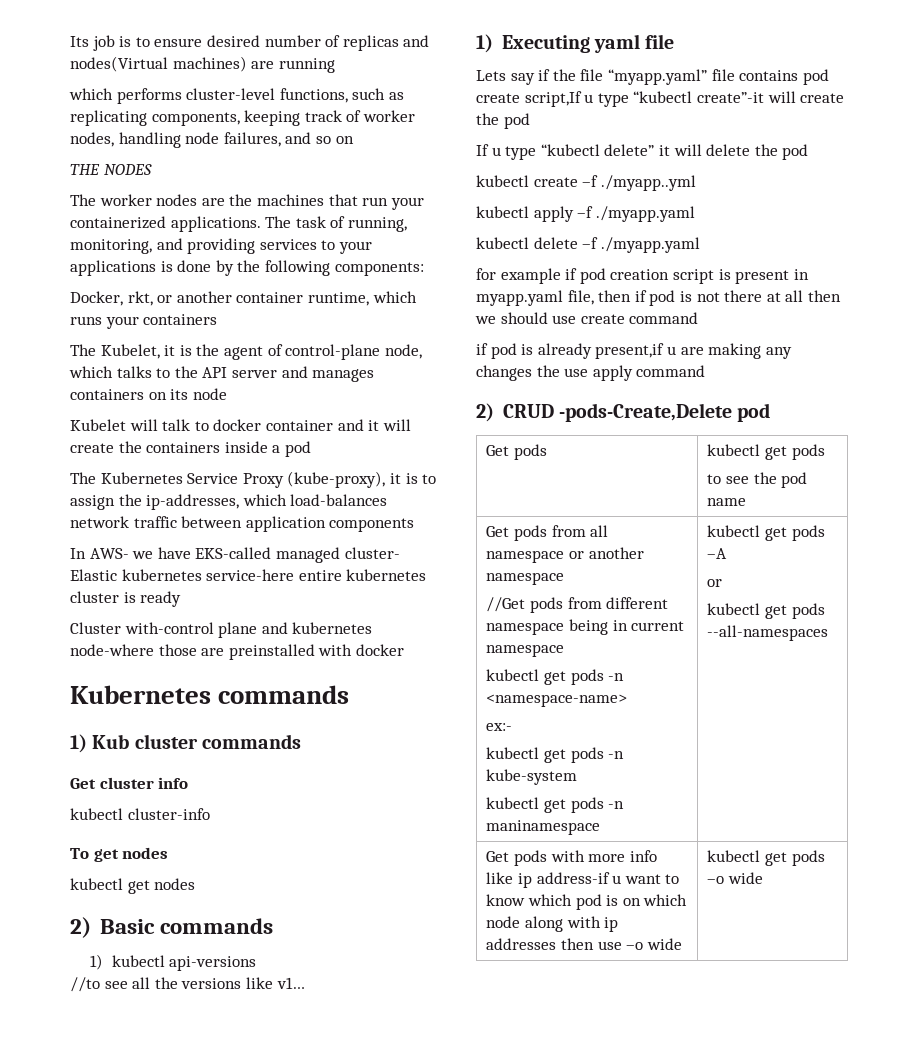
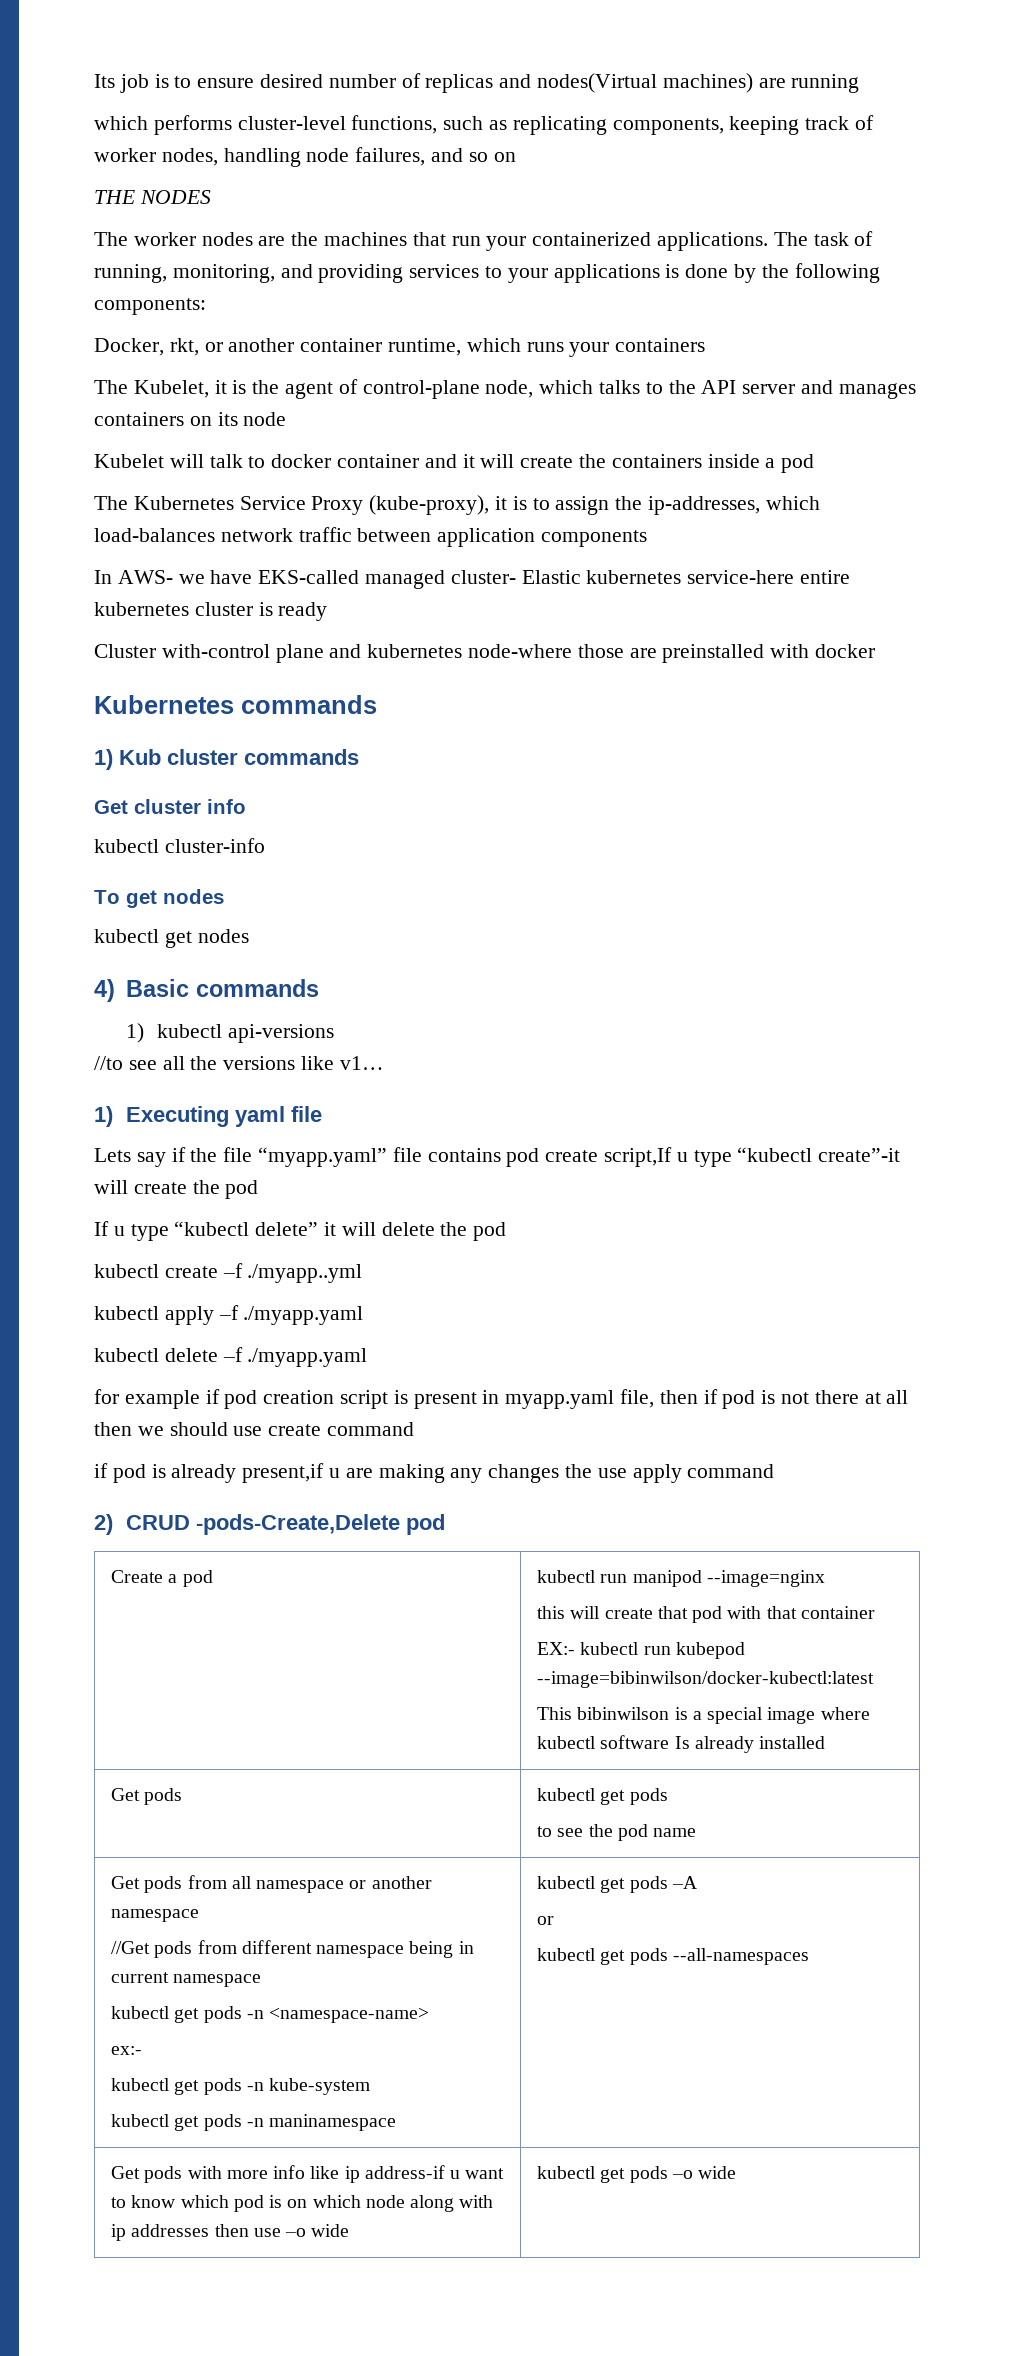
- 2) Basic commands
+ 4) Basic commands
+ Create a pod | kubectl run manipod --image=nginx
+ this will create that pod with that container
+ EX:- kubectl run kubepod --image=bibinwilson/docker-kubectl:latest
+ This bibinwilson is a special image where kubectl software Is already installed

